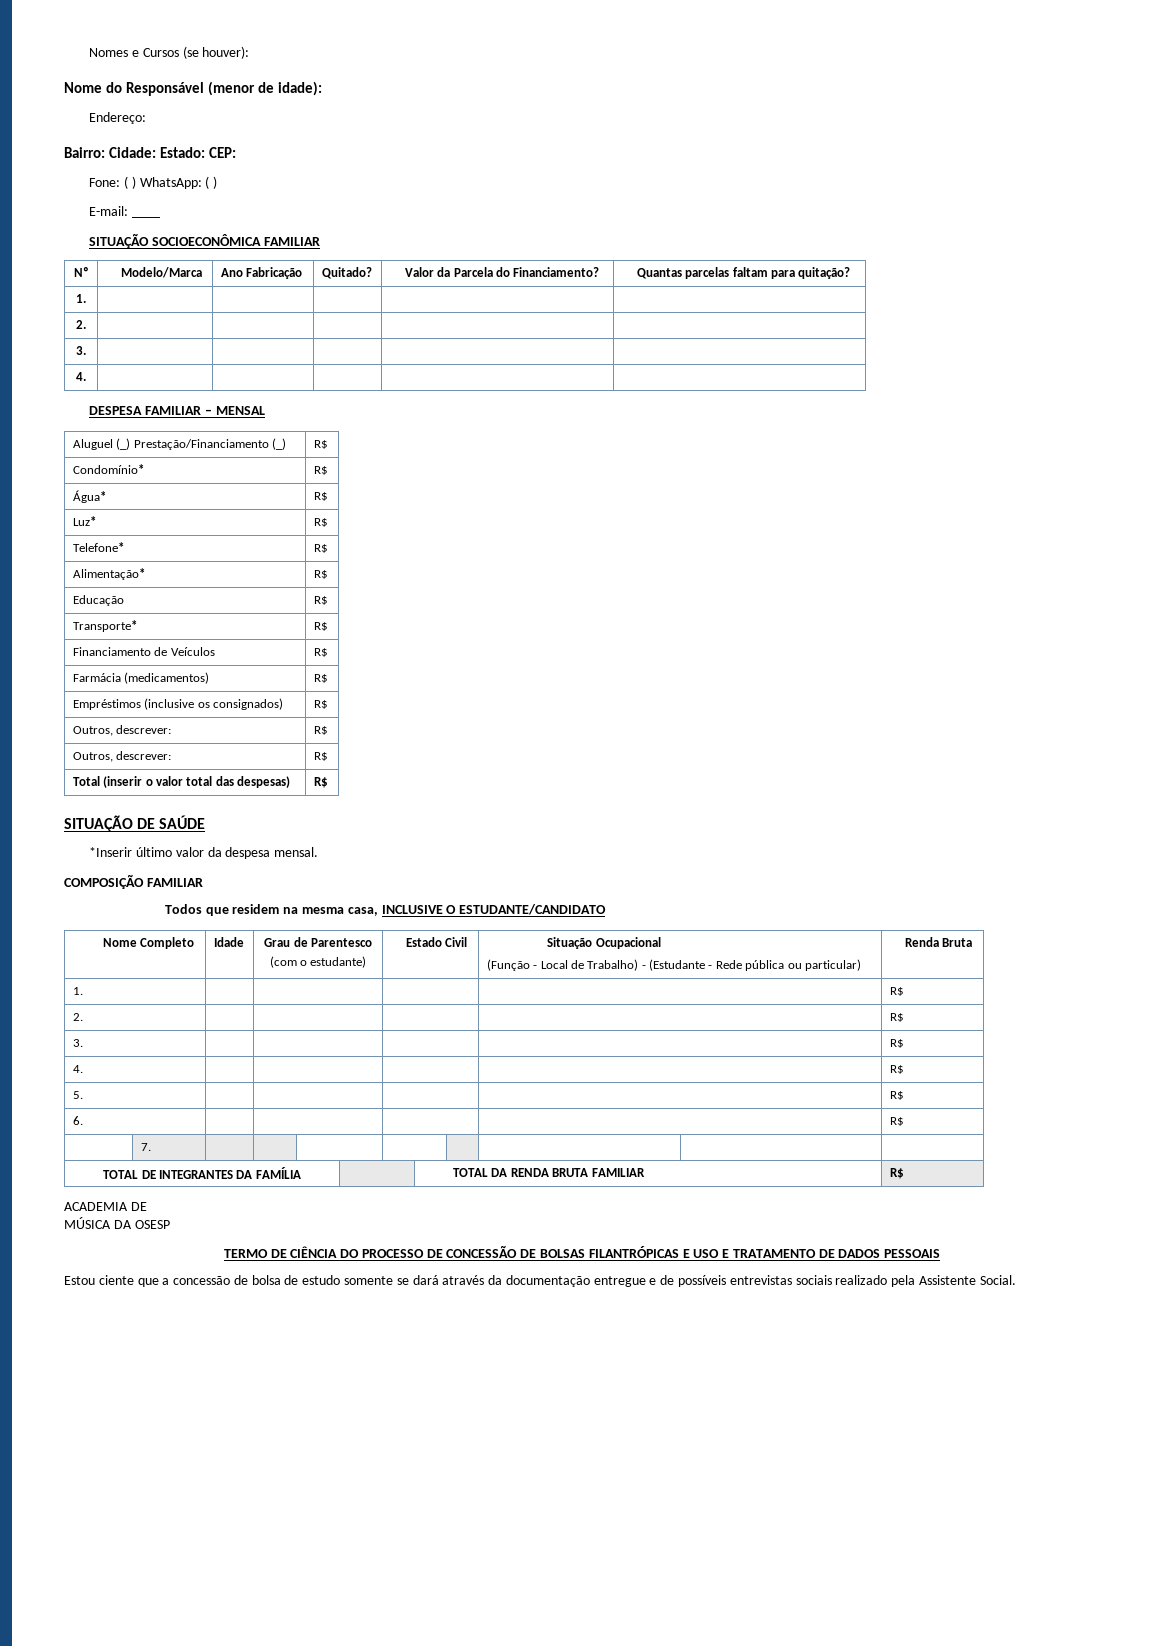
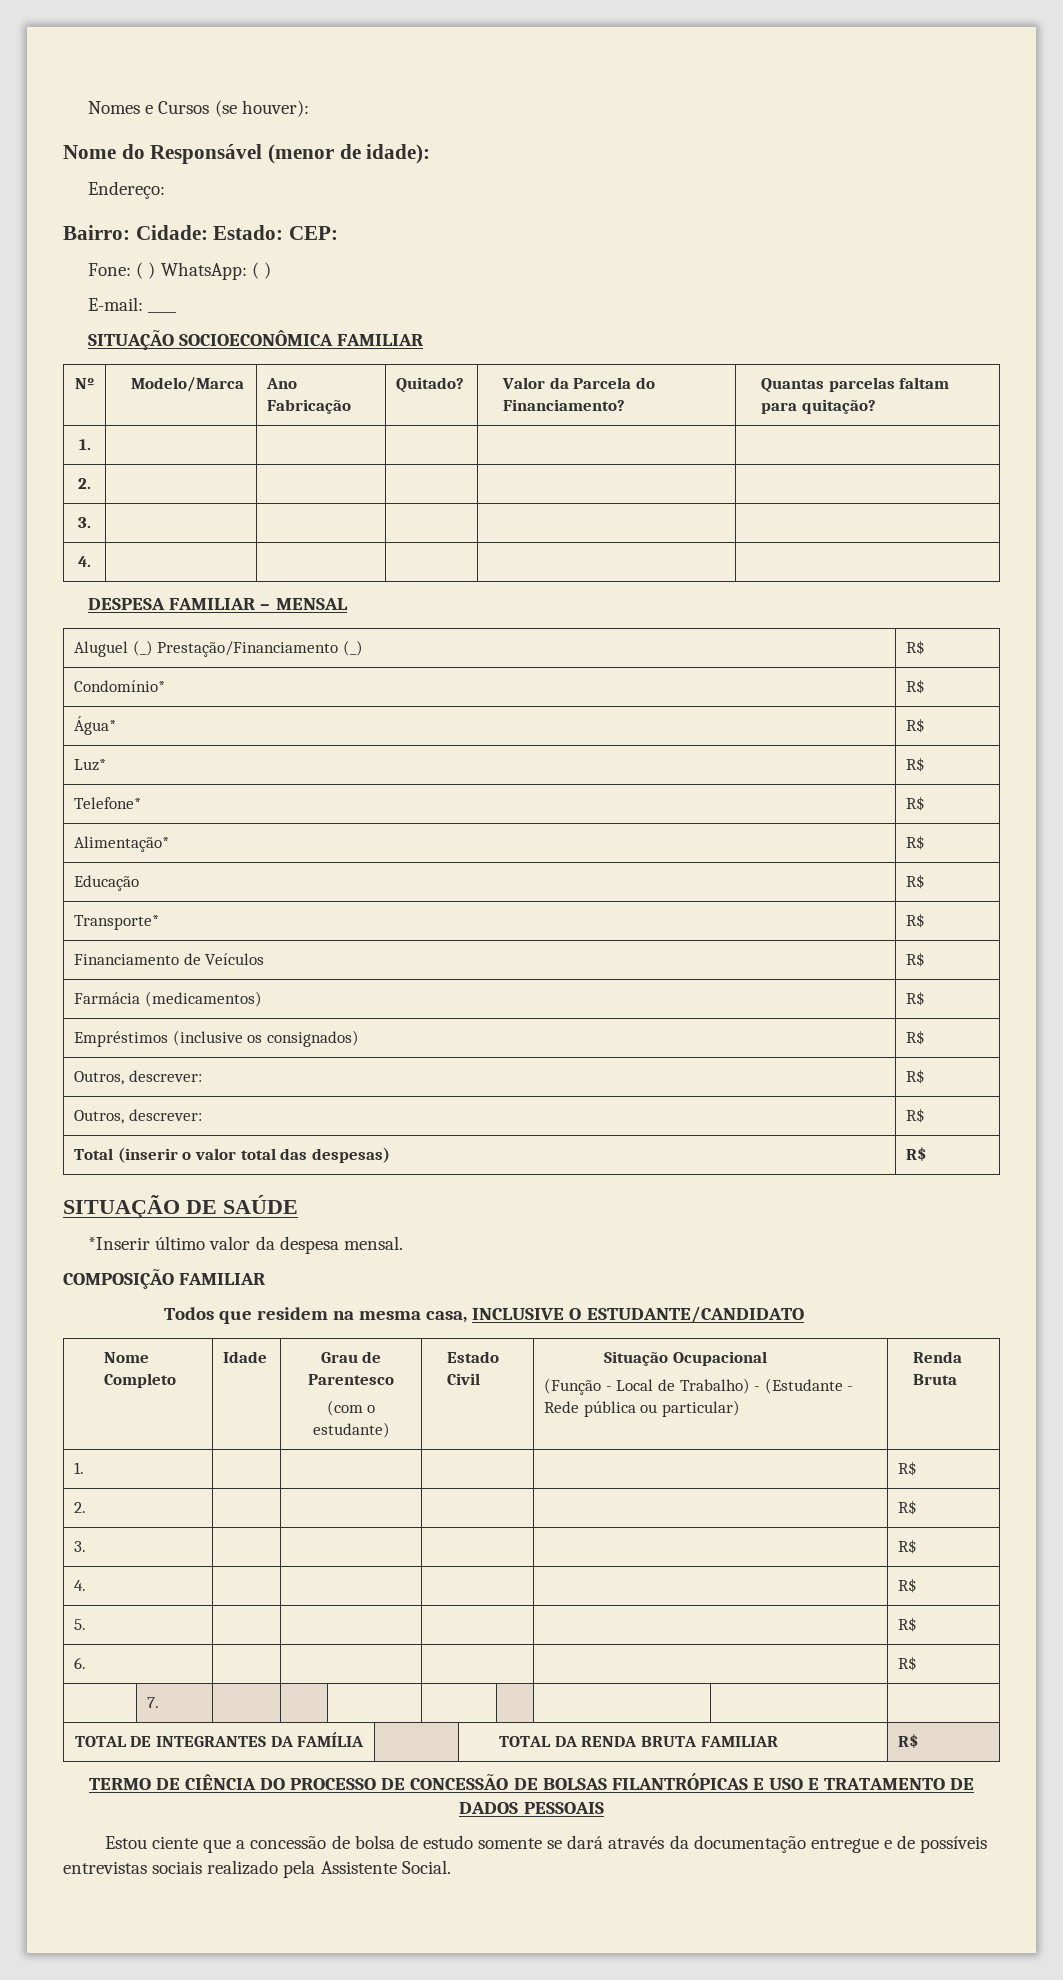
- ACADEMIA DE
- MÚSICA DA OSESP

